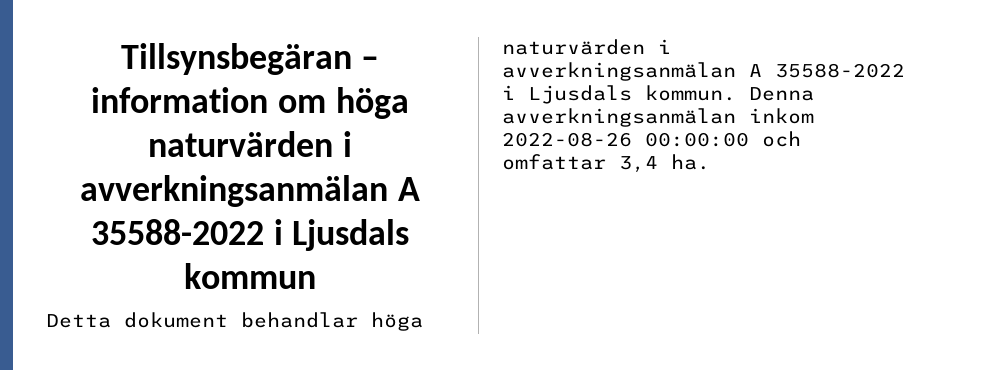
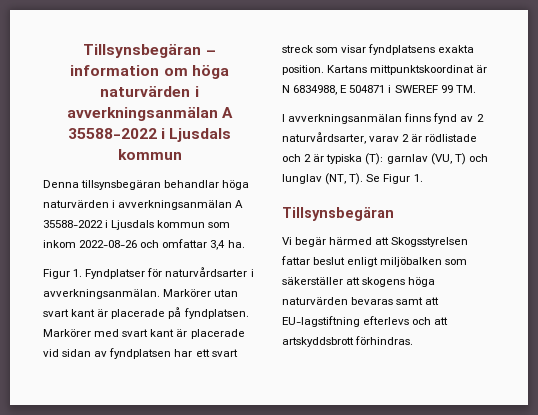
- Detta dokument behandlar höga naturvärden i avverkningsanmälan A 35588-2022 i Ljusdals kommun. Denna avverkningsanmälan inkom 2022-08-26 00:00:00 och omfattar 3,4 ha.
+ Denna tillsynsbegäran behandlar höga naturvärden i avverkningsanmälan A 35588-2022 i Ljusdals kommun som inkom 2022-08-26 och omfattar 3,4 ha.
+ Figur 1. Fyndplatser för naturvårdsarter i avverkningsanmälan. Markörer utan svart kant är placerade på fyndplatsen. Markörer med svart kant är placerade vid sidan av fyndplatsen har ett svart streck som visar fyndplatsens exakta position. Kartans mittpunktskoordinat är N 6834988, E 504871 i SWEREF 99 TM.
+ I avverkningsanmälan finns fynd av 2 naturvårdsarter, varav 2 är rödlistade och 2 är typiska (T): garnlav (VU, T) och lunglav (NT, T). Se Figur 1.
+ Tillsynsbegäran
+ Vi begär härmed att Skogsstyrelsen fattar beslut enligt miljöbalken som säkerställer att skogens höga naturvärden bevaras samt att EU-lagstiftning efterlevs och att artskyddsbrott förhindras.

